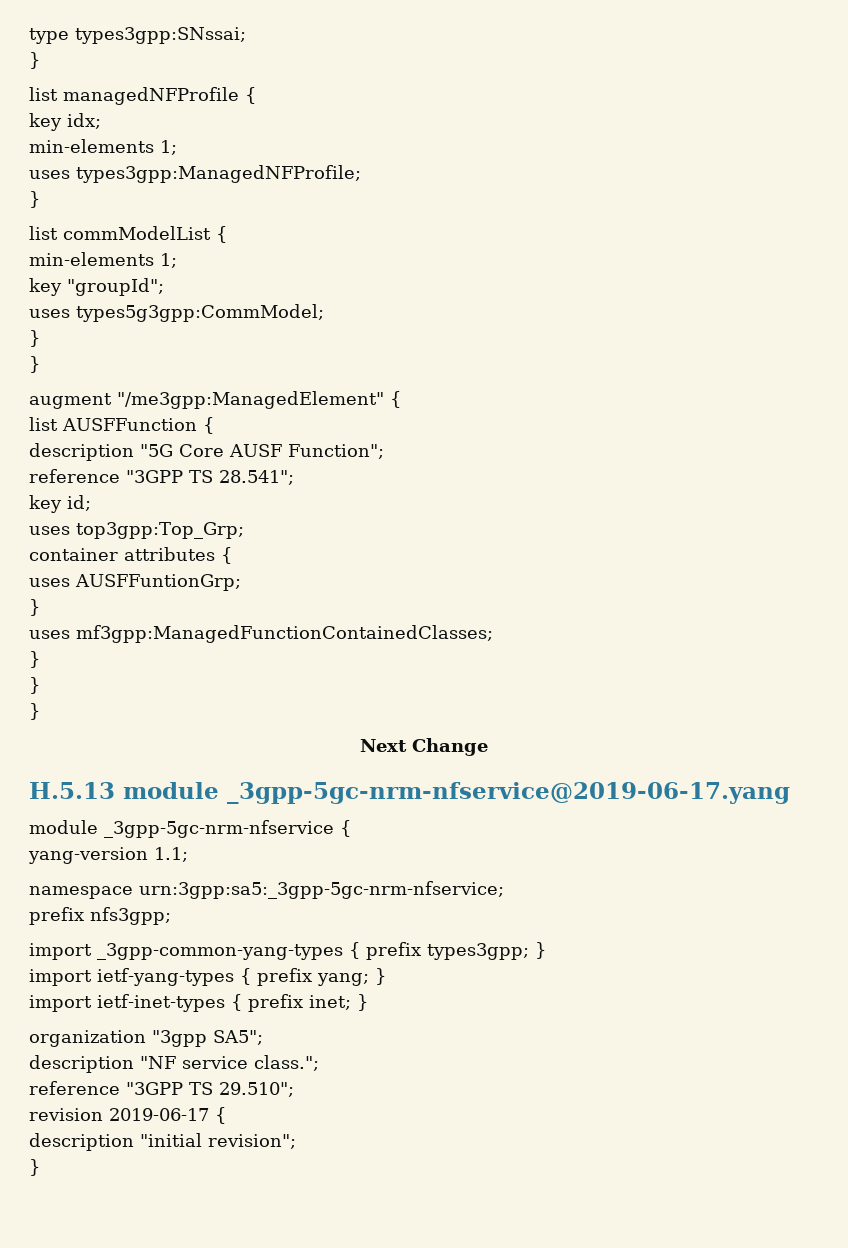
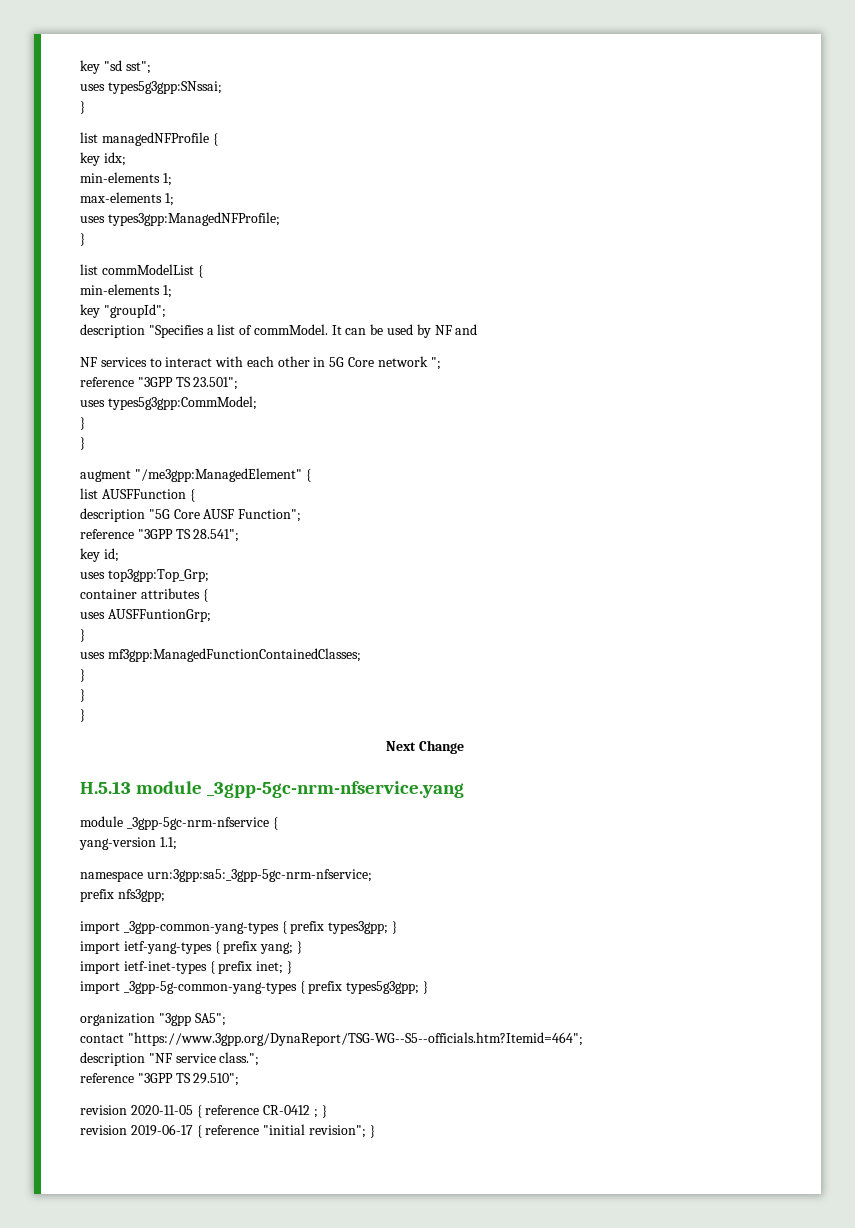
- type types3gpp:SNssai;
+ key "sd sst";
+ uses types5g3gpp:SNssai;
+ max-elements 1;
+ description "Specifies a list of commModel. It can be used by NF and
+ NF services to interact with each other in 5G Core network ";
+ reference "3GPP TS 23.501";
- H.5.13 module _3gpp-5gc-nrm-nfservice@2019-06-17.yang
+ H.5.13 module _3gpp-5gc-nrm-nfservice.yang
+ import _3gpp-5g-common-yang-types { prefix types5g3gpp; }
+ contact "https://www.3gpp.org/DynaReport/TSG-WG--S5--officials.htm?Itemid=464";
+ revision 2020-11-05 { reference CR-0412 ; }
- revision 2019-06-17 {
- description "initial revision";
- }
+ revision 2019-06-17 { reference "initial revision"; }

